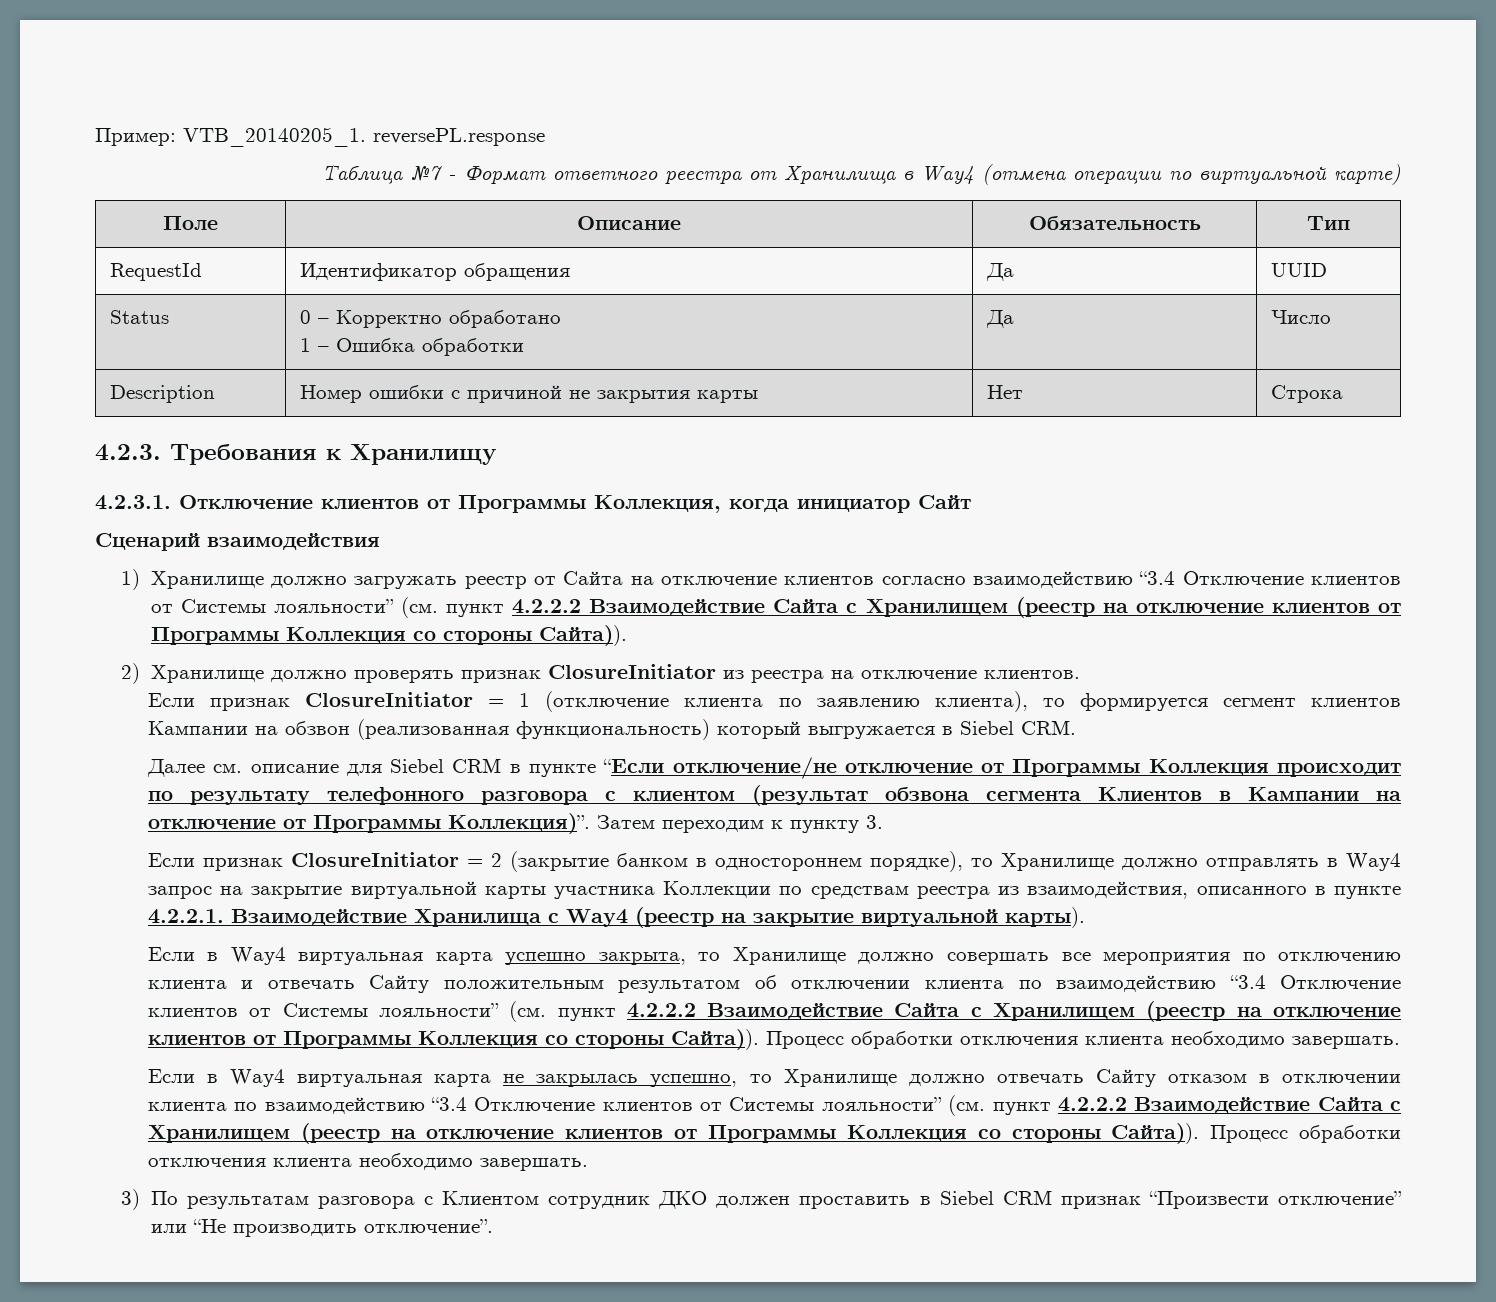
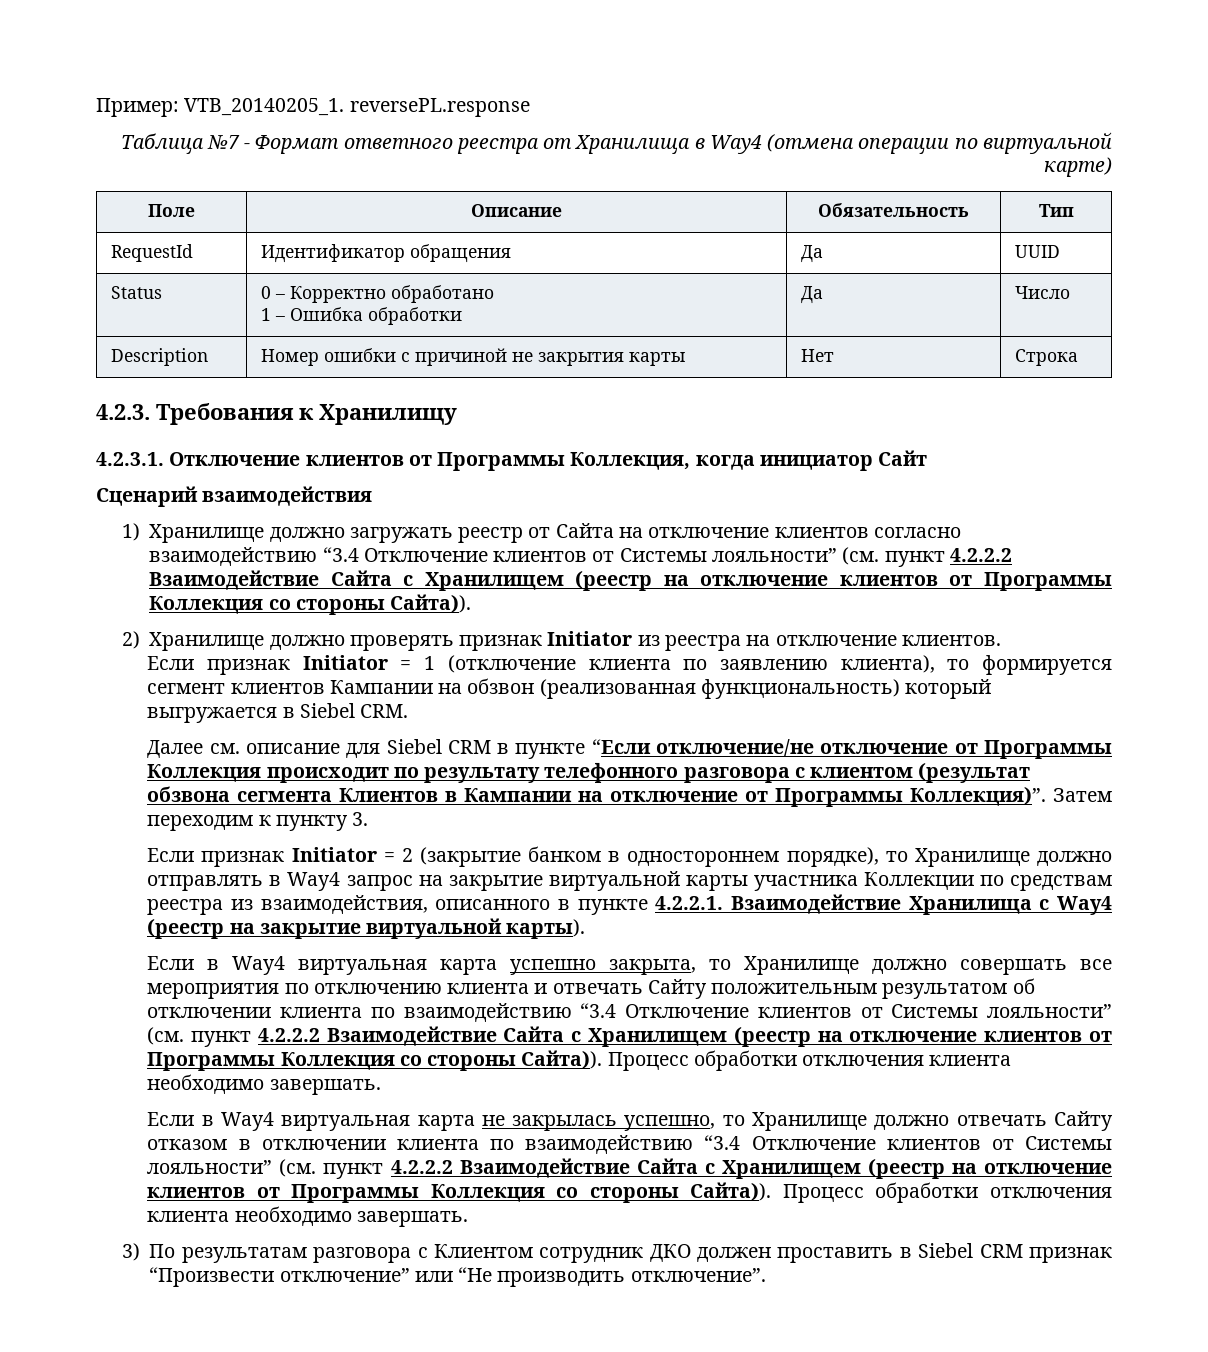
- 2) Хранилище должно проверять признак ClosureInitiator из реестра на отключение клиентов.
+ 2) Хранилище должно проверять признак Initiator из реестра на отключение клиентов.
- Если признак ClosureInitiator = 1 (отключение клиента по заявлению клиента), то формируется сегмент клиентов Кампании на обзвон (реализованная функциональность) который выгружается в Siebel CRM.
+ Если признак Initiator = 1 (отключение клиента по заявлению клиента), то формируется сегмент клиентов Кампании на обзвон (реализованная функциональность) который выгружается в Siebel CRM.
- Если признак ClosureInitiator = 2 (закрытие банком в одностороннем порядке), то Хранилище должно отправлять в Way4 запрос на закрытие виртуальной карты участника Коллекции по средствам реестра из взаимодействия, описанного в пункте 4.2.2.1. Взаимодействие Хранилища с Way4 (реестр на закрытие виртуальной карты).
+ Если признак Initiator = 2 (закрытие банком в одностороннем порядке), то Хранилище должно отправлять в Way4 запрос на закрытие виртуальной карты участника Коллекции по средствам реестра из взаимодействия, описанного в пункте 4.2.2.1. Взаимодействие Хранилища с Way4 (реестр на закрытие виртуальной карты).

